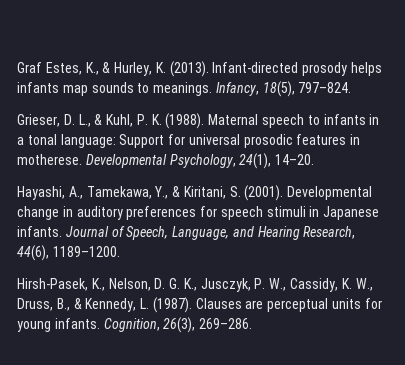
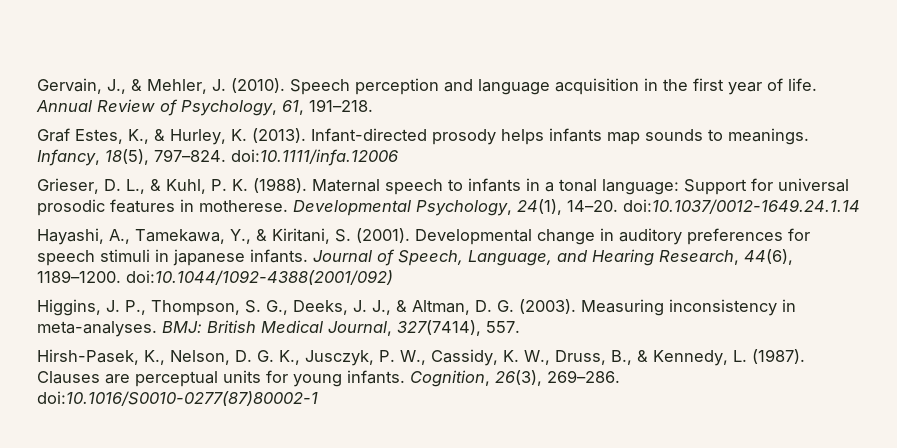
+ Gervain, J., & Mehler, J. (2010). Speech perception and language acquisition in the first year of life. Annual Review of Psychology, 61, 191–218.
- Infancy, 18(5), 797–824.
+ Infancy, 18(5), 797–824. doi:10.1111/infa.12006
- Developmental Psychology, 24(1), 14–20.
+ Developmental Psychology, 24(1), 14–20. doi:10.1037/0012-1649.24.1.14
- Developmental change in auditory preferences for speech stimuli in Japanese infants.
+ Developmental change in auditory preferences for speech stimuli in japanese infants.
- Journal of Speech, Language, and Hearing Research, 44(6), 1189–1200.
+ Journal of Speech, Language, and Hearing Research, 44(6), 1189–1200. doi:10.1044/1092-4388(2001/092)
+ Higgins, J. P., Thompson, S. G., Deeks, J. J., & Altman, D. G. (2003). Measuring inconsistency in meta-analyses. BMJ: British Medical Journal, 327(7414), 557.
- Cognition, 26(3), 269–286.
+ Cognition, 26(3), 269–286. doi:10.1016/S0010-0277(87)80002-1

